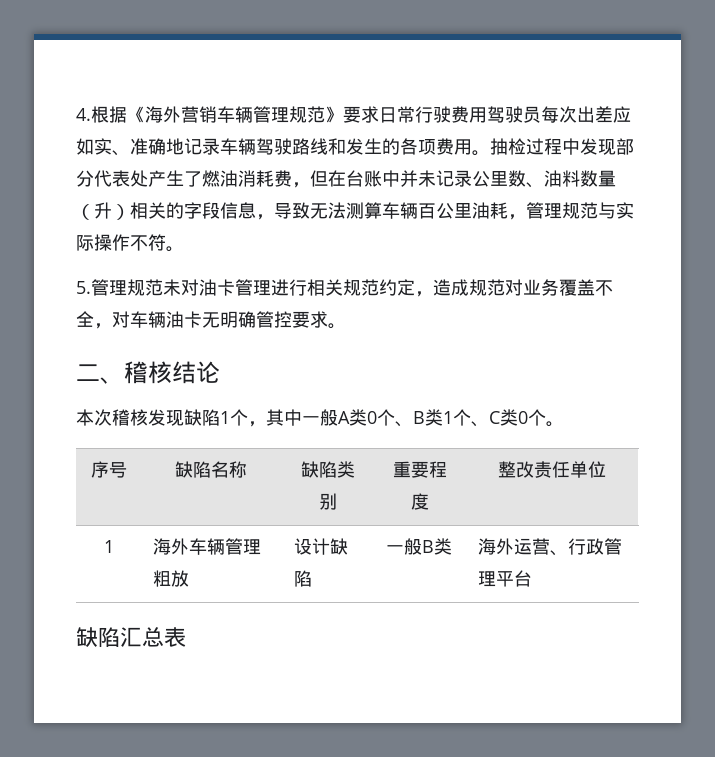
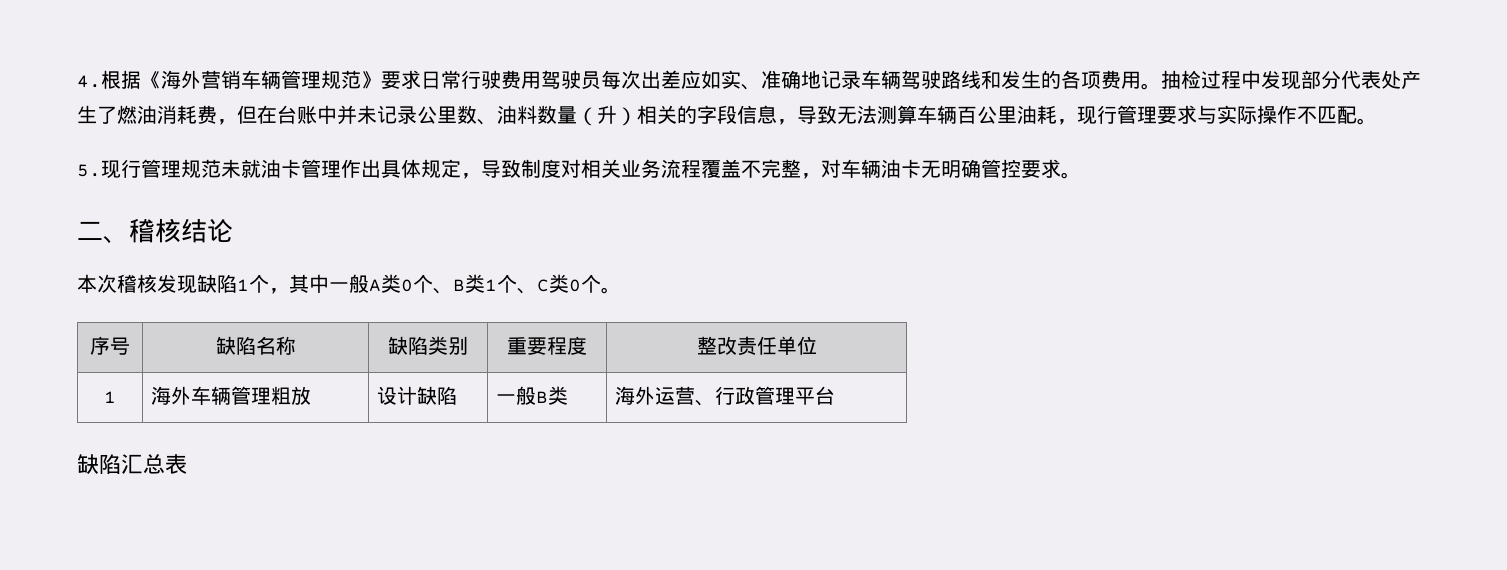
- 抽检过程中发现部分代表处产生了燃油消耗费，但在台账中并未记录公里数、油料数量（升）相关的字段信息，导致无法测算车辆百公里油耗，管理规范与实际操作不符。
+ 抽检过程中发现部分代表处产生了燃油消耗费，但在台账中并未记录公里数、油料数量（升）相关的字段信息，导致无法测算车辆百公里油耗，现行管理要求与实际操作不匹配。
- 5.管理规范未对油卡管理进行相关规范约定，造成规范对业务覆盖不全，对车辆油卡无明确管控要求。
+ 5.现行管理规范未就油卡管理作出具体规定，导致制度对相关业务流程覆盖不完整，对车辆油卡无明确管控要求。

